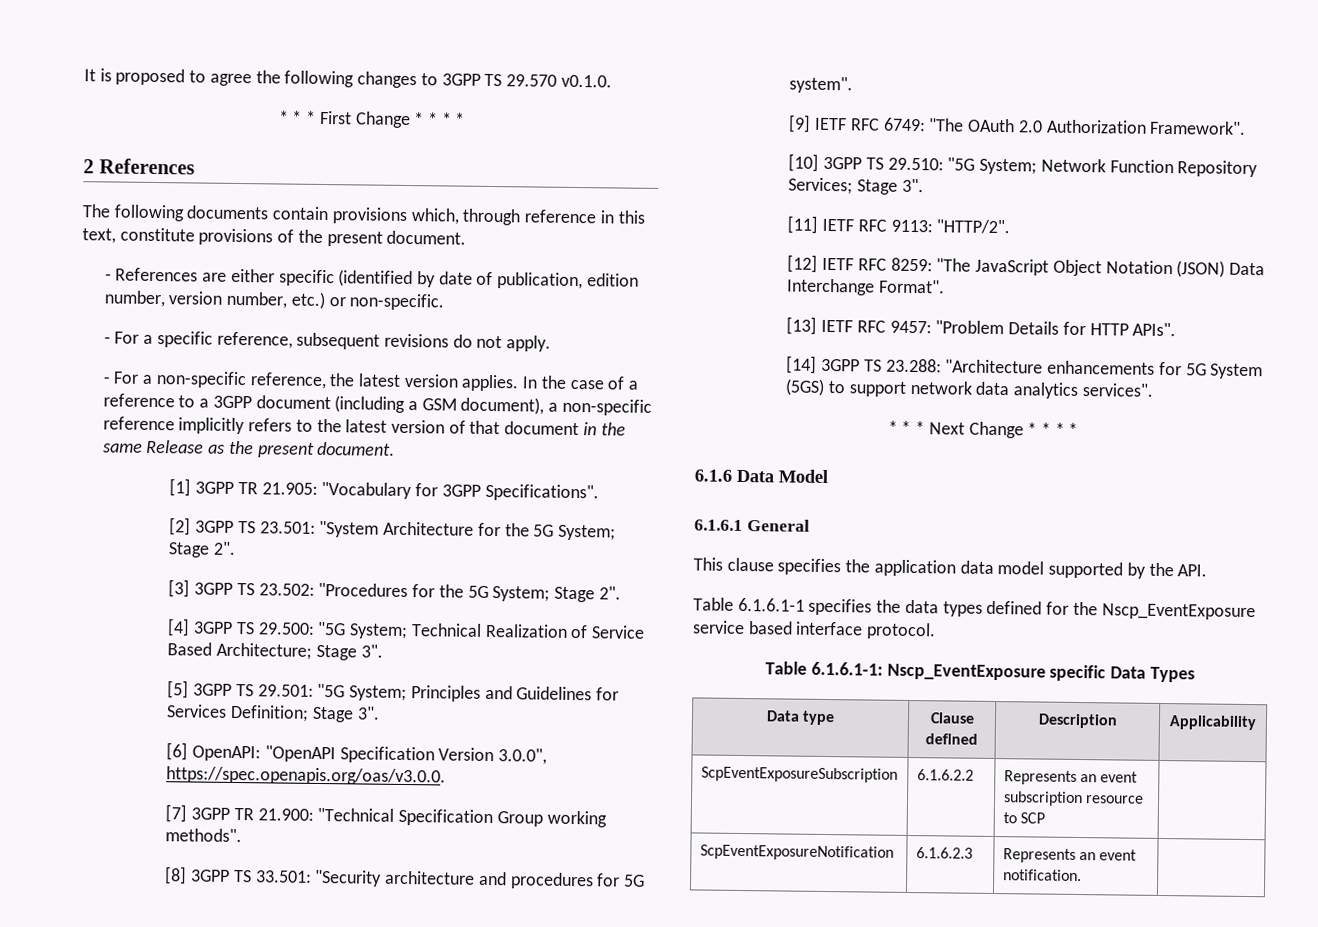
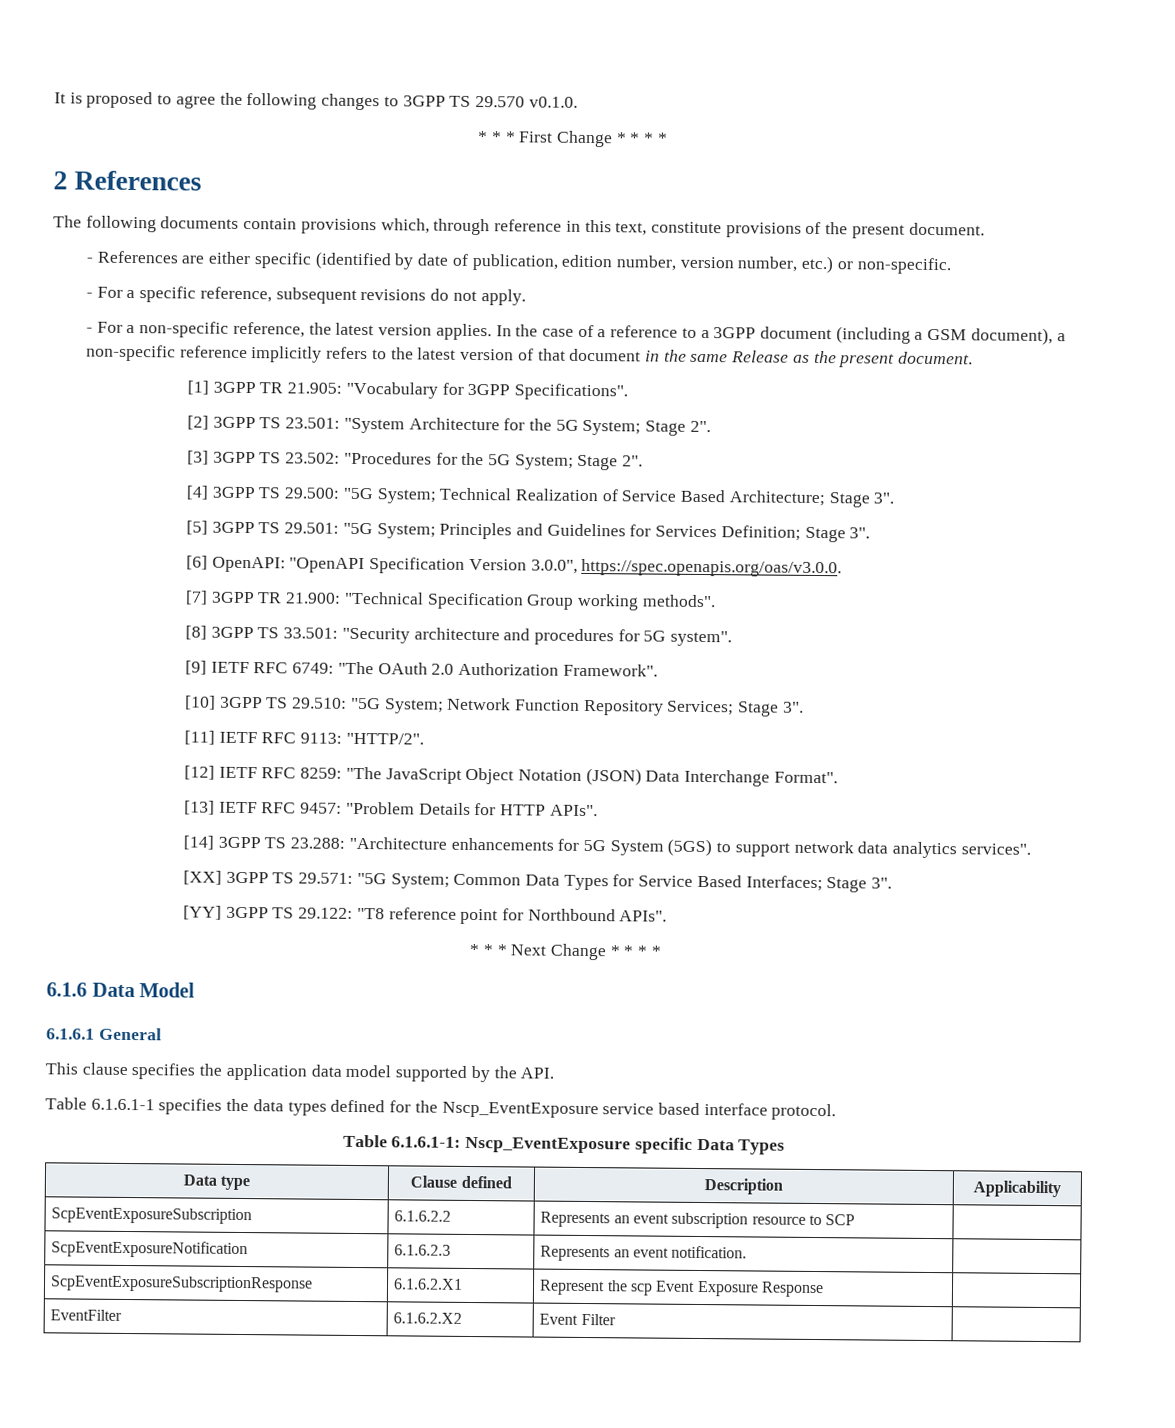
+ [XX] 3GPP TS 29.571: "5G System; Common Data Types for Service Based Interfaces; Stage 3".
+ [YY] 3GPP TS 29.122: "T8 reference point for Northbound APIs".
+ ScpEventExposureSubscriptionResponse | 6.1.6.2.X1 | Represent the scp Event Exposure Response |
+ EventFilter | 6.1.6.2.X2 | Event Filter |

